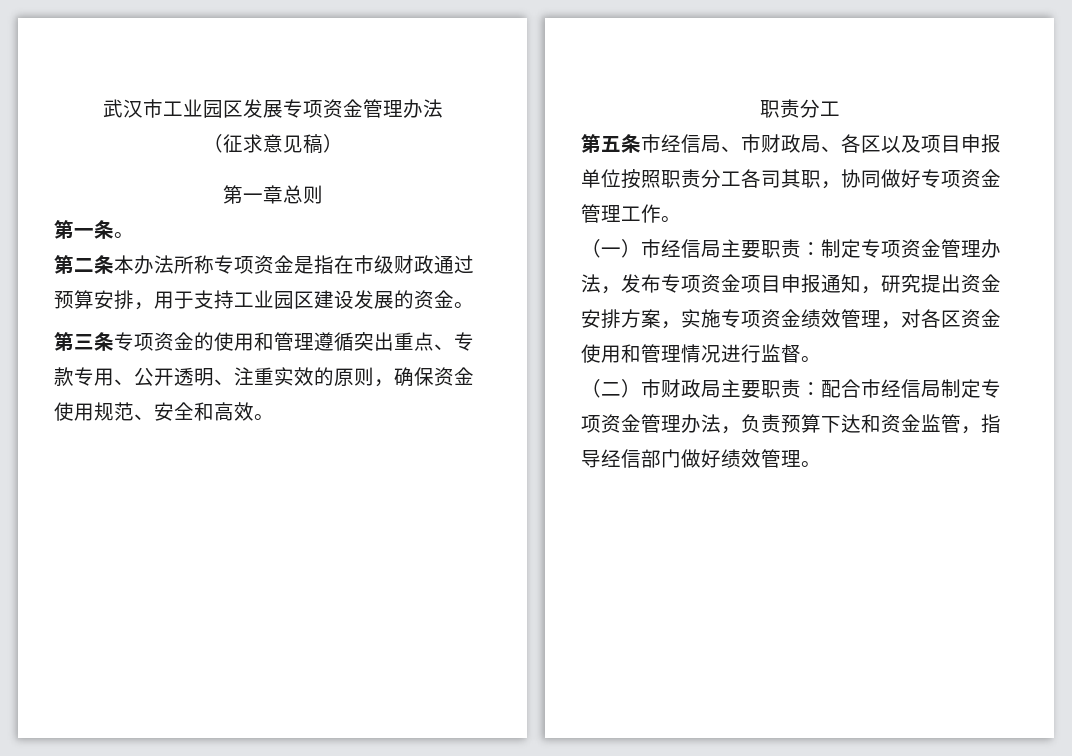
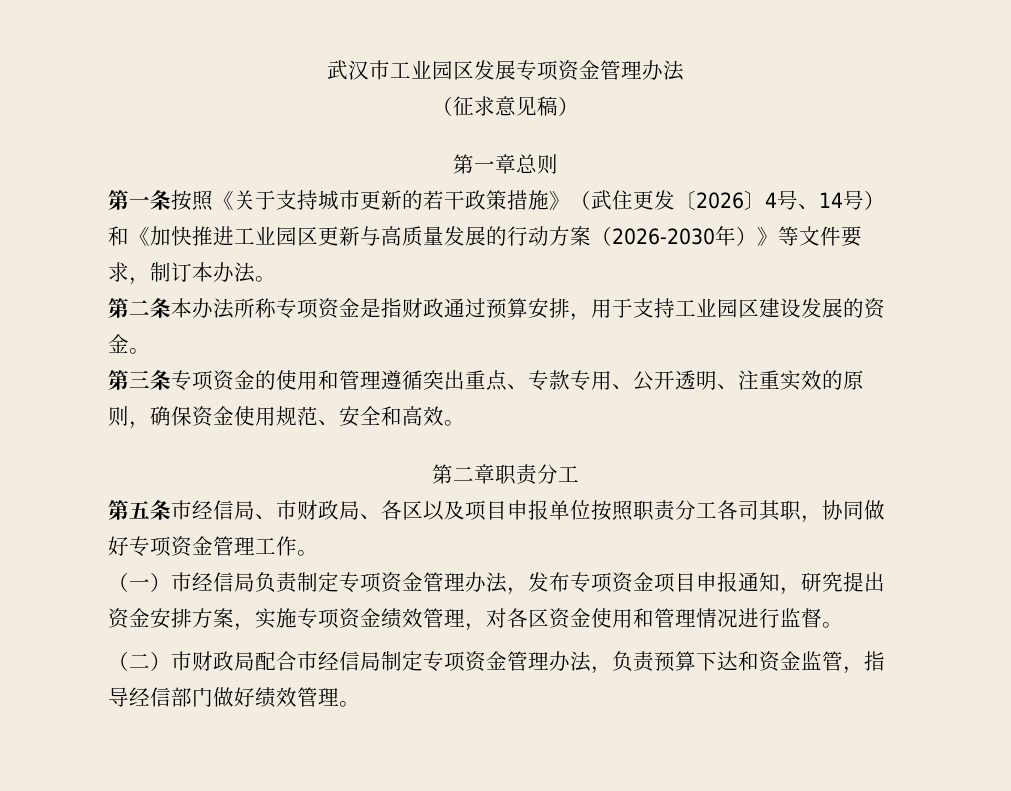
- 第一条。
+ 第一条按照《关于支持城市更新的若干政策措施》（武住更发〔2026〕4号、14号）和《加快推进工业园区更新与高质量发展的行动方案（2026-2030年）》等文件要求，制订本办法。
- 第二条本办法所称专项资金是指在市级财政通过预算安排，用于支持工业园区建设发展的资金。
+ 第二条本办法所称专项资金是指财政通过预算安排，用于支持工业园区建设发展的资金。
  第三条专项资金的使用和管理遵循突出重点、专款专用、公开透明、注重实效的原则，确保资金使用规范、安全和高效。
- 职责分工
+ 第二章职责分工
- （一）市经信局主要职责：制定专项资金管理办法，发布专项资金项目申报通知，研究提出资金安排方案，实施专项资金绩效管理，对各区资金使用和管理情况进行监督。
+ （一）市经信局负责制定专项资金管理办法，发布专项资金项目申报通知，研究提出资金安排方案，实施专项资金绩效管理，对各区资金使用和管理情况进行监督。
- （二）市财政局主要职责：配合市经信局制定专项资金管理办法，负责预算下达和资金监管，指导经信部门做好绩效管理。
+ （二）市财政局配合市经信局制定专项资金管理办法，负责预算下达和资金监管，指导经信部门做好绩效管理。

